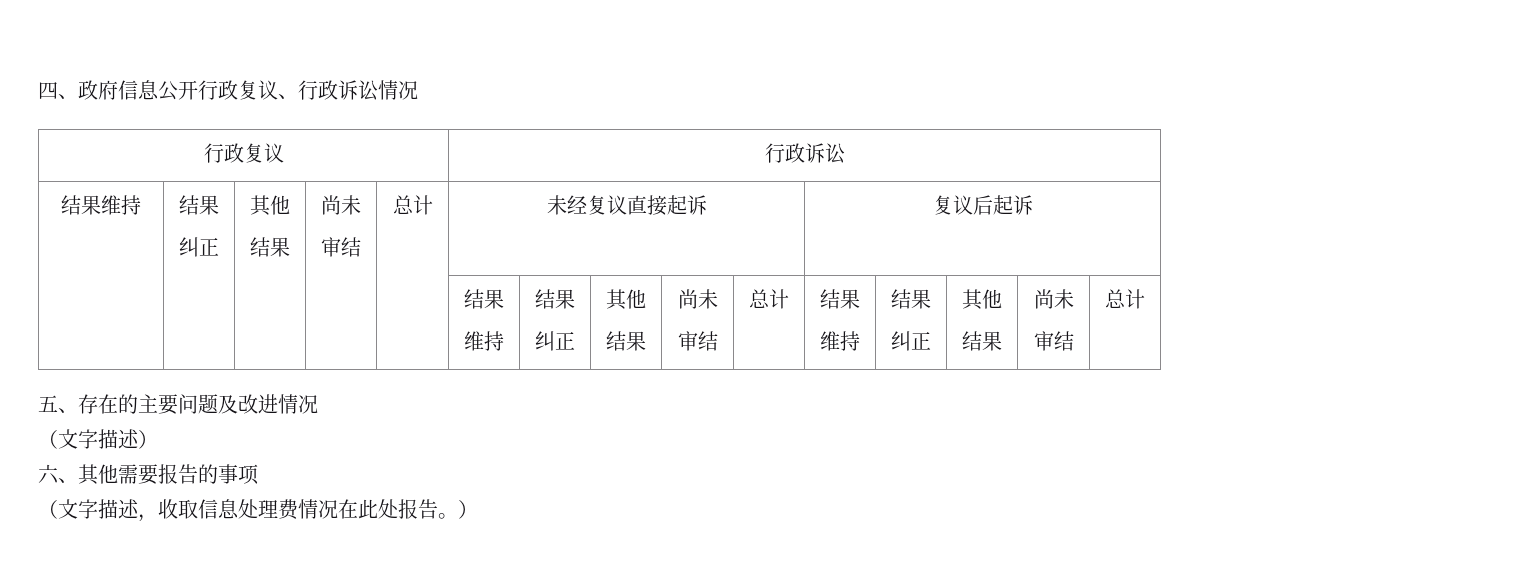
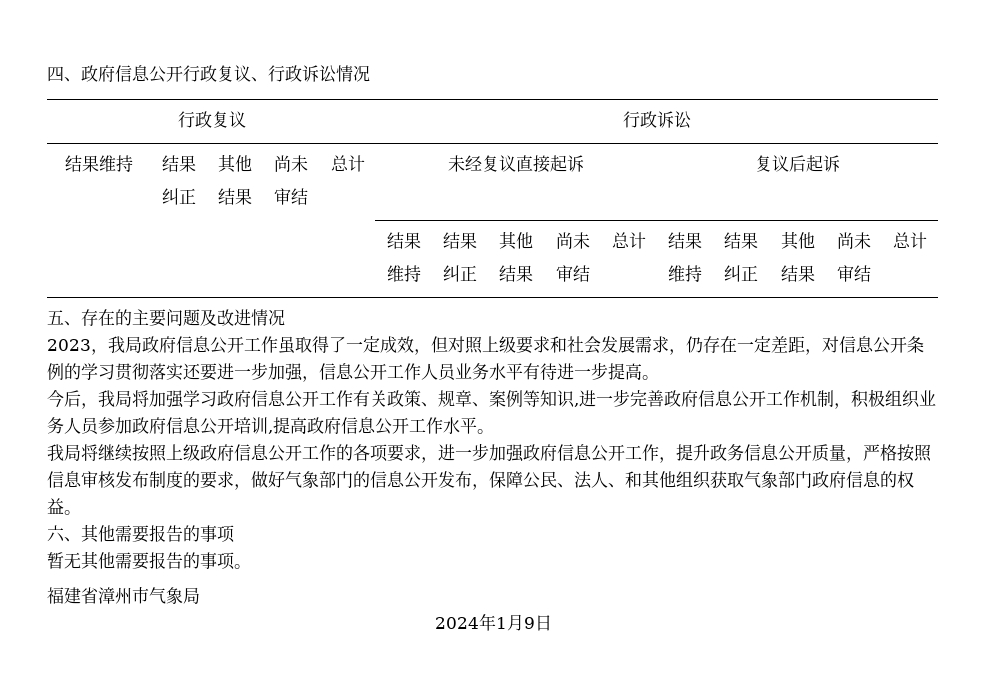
- （文字描述）
+ 2023，我局政府信息公开工作虽取得了一定成效，但对照上级要求和社会发展需求，仍存在一定差距，对信息公开条例的学习贯彻落实还要进一步加强，信息公开工作人员业务水平有待进一步提高。
+ 今后，我局将加强学习政府信息公开工作有关政策、规章、案例等知识,进一步完善政府信息公开工作机制，积极组织业务人员参加政府信息公开培训,提高政府信息公开工作水平。
+ 我局将继续按照上级政府信息公开工作的各项要求，进一步加强政府信息公开工作，提升政务信息公开质量，严格按照信息审核发布制度的要求，做好气象部门的信息公开发布，保障公民、法人、和其他组织获取气象部门政府信息的权益。
- （文字描述，收取信息处理费情况在此处报告。）
+ 暂无其他需要报告的事项。
+ 福建省漳州市气象局
+ 2024年1月9日

